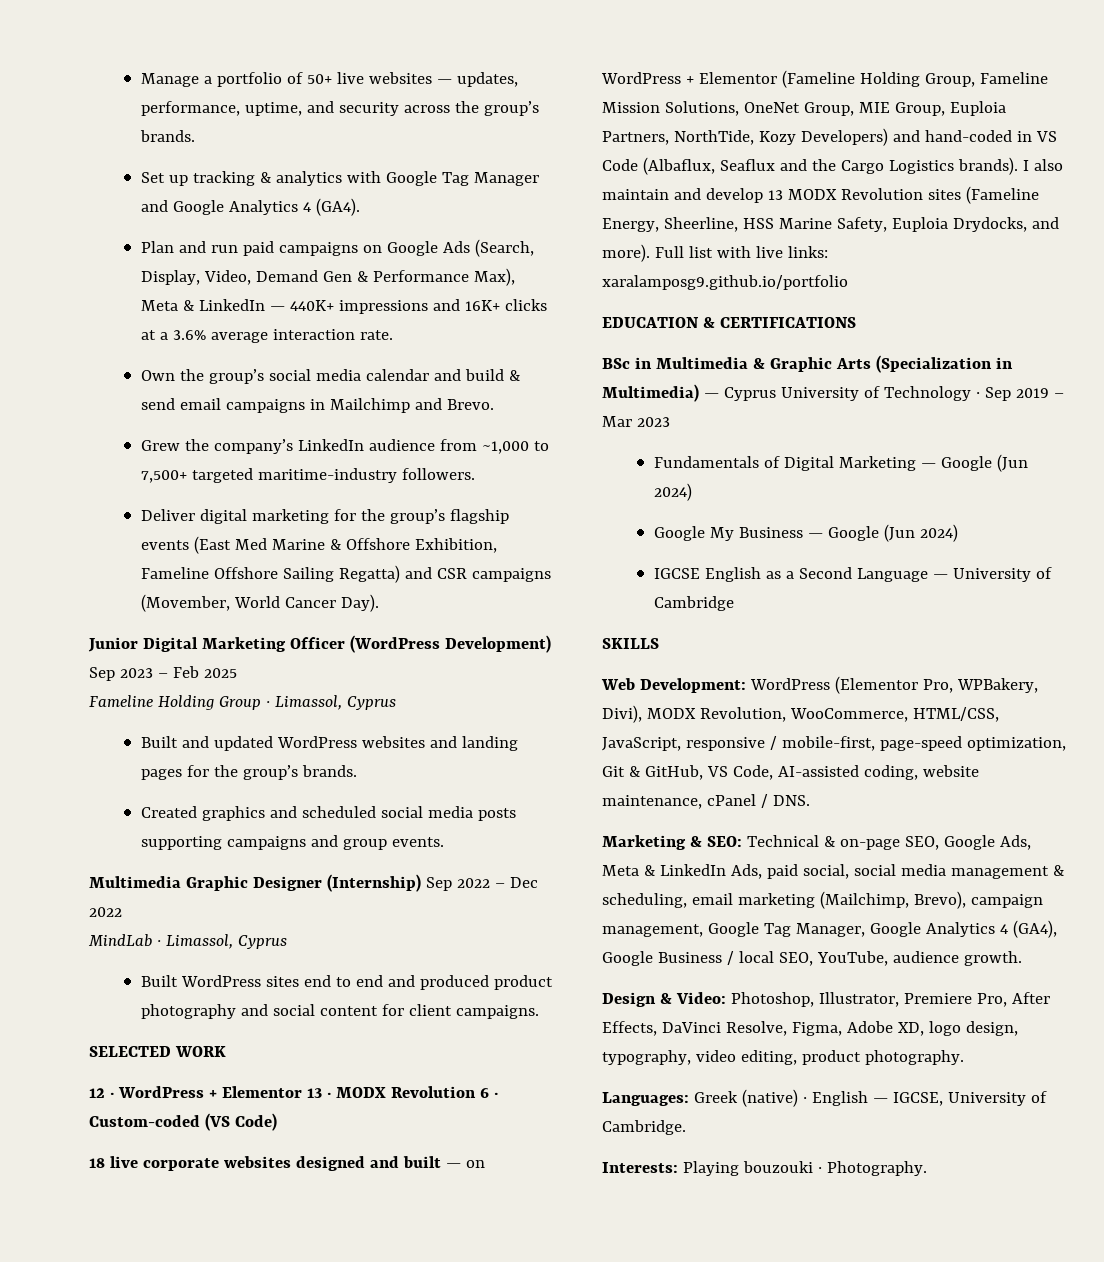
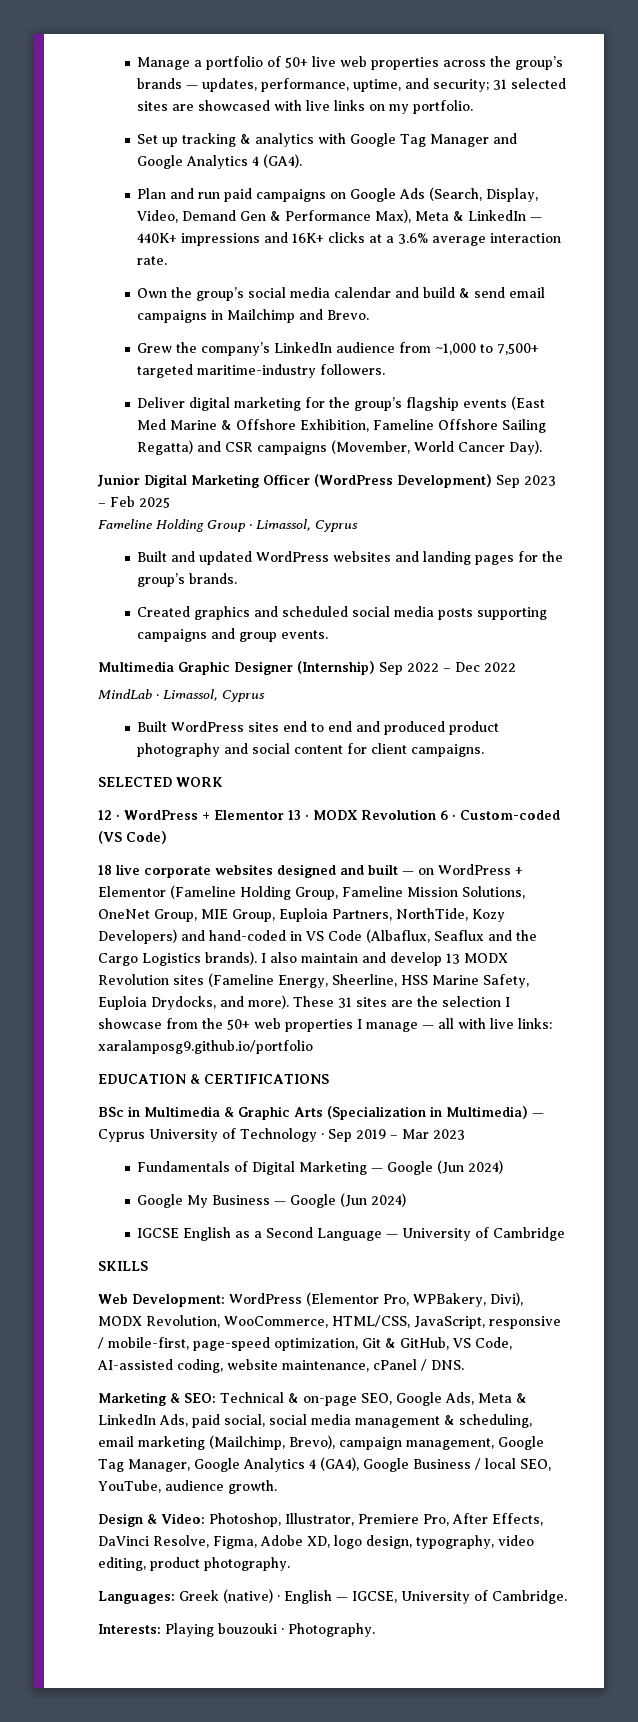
- Manage a portfolio of 50+ live websites — updates, performance, uptime, and security across the group’s brands.
+ Manage a portfolio of 50+ live web properties across the group’s brands — updates, performance, uptime, and security; 31 selected sites are showcased with live links on my portfolio.
- Full list with live links: xaralamposg9.github.io/portfolio
+ These 31 sites are the selection I showcase from the 50+ web properties I manage — all with live links: xaralamposg9.github.io/portfolio

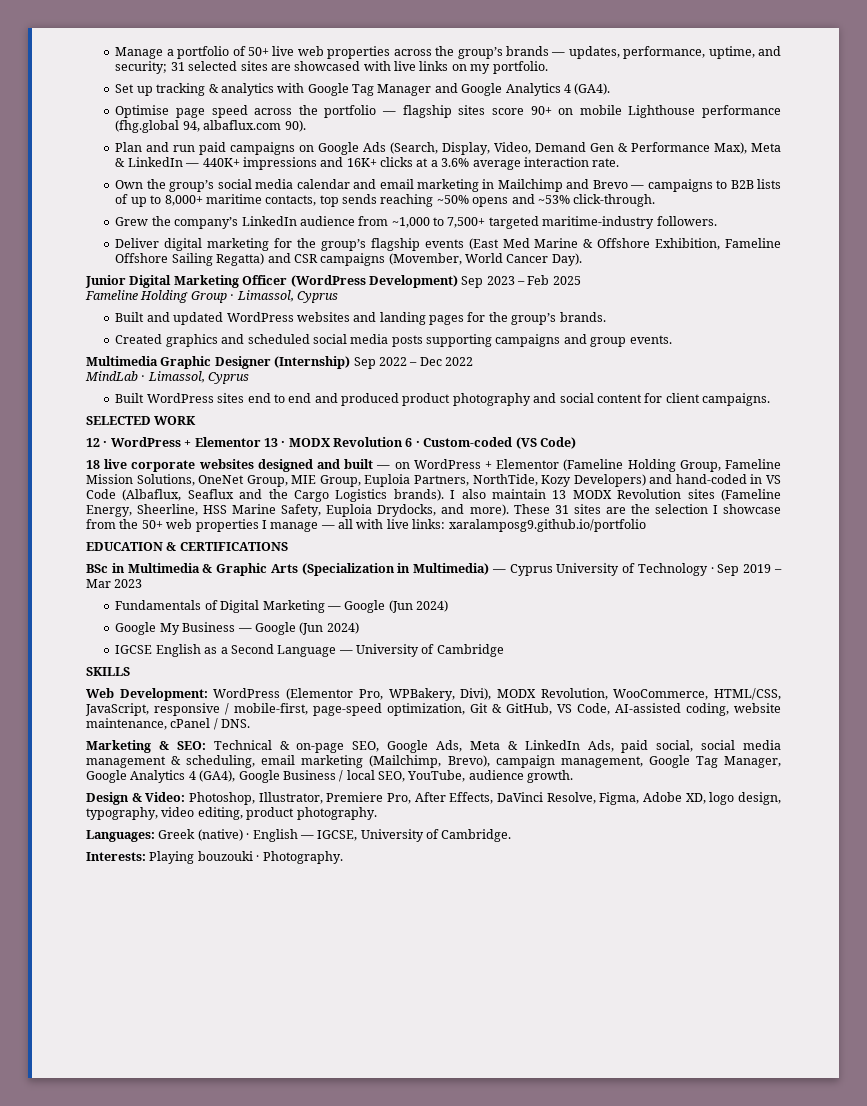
+ Optimise page speed across the portfolio — flagship sites score 90+ on mobile Lighthouse performance (fhg.global 94, albaflux.com 90).
- Own the group’s social media calendar and build & send email campaigns in Mailchimp and Brevo.
+ Own the group’s social media calendar and email marketing in Mailchimp and Brevo — campaigns to B2B lists of up to 8,000+ maritime contacts, top sends reaching ~50% opens and ~53% click-through.
- I also maintain and develop 13 MODX Revolution sites (Fameline Energy, Sheerline, HSS Marine Safety, Euploia Drydocks, and more).
+ I also maintain 13 MODX Revolution sites (Fameline Energy, Sheerline, HSS Marine Safety, Euploia Drydocks, and more).

